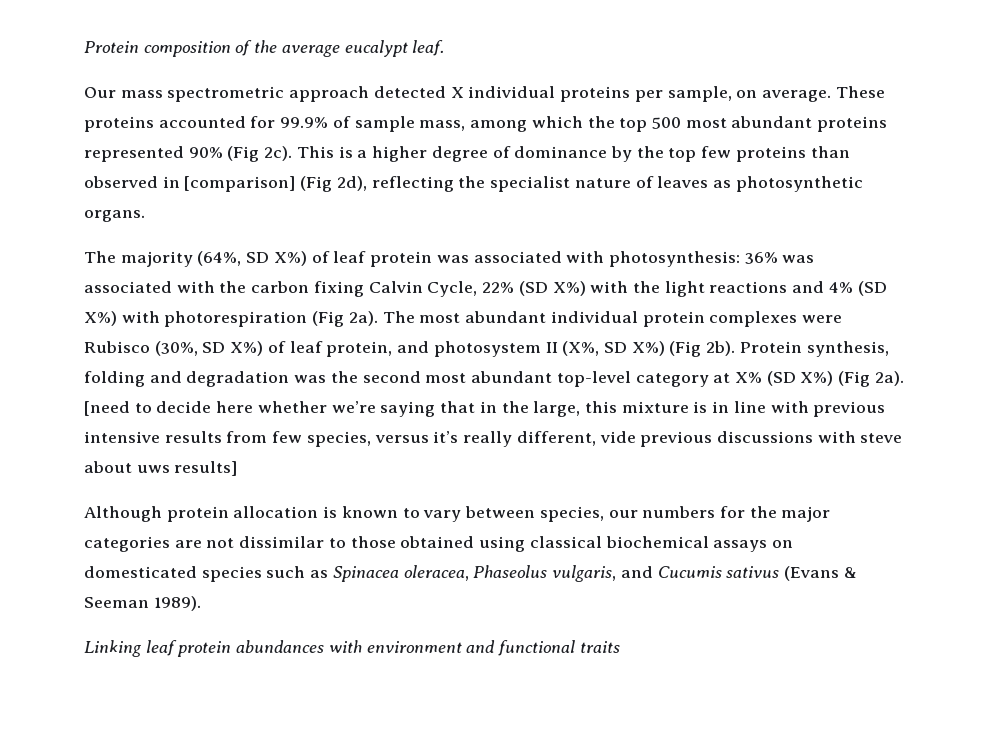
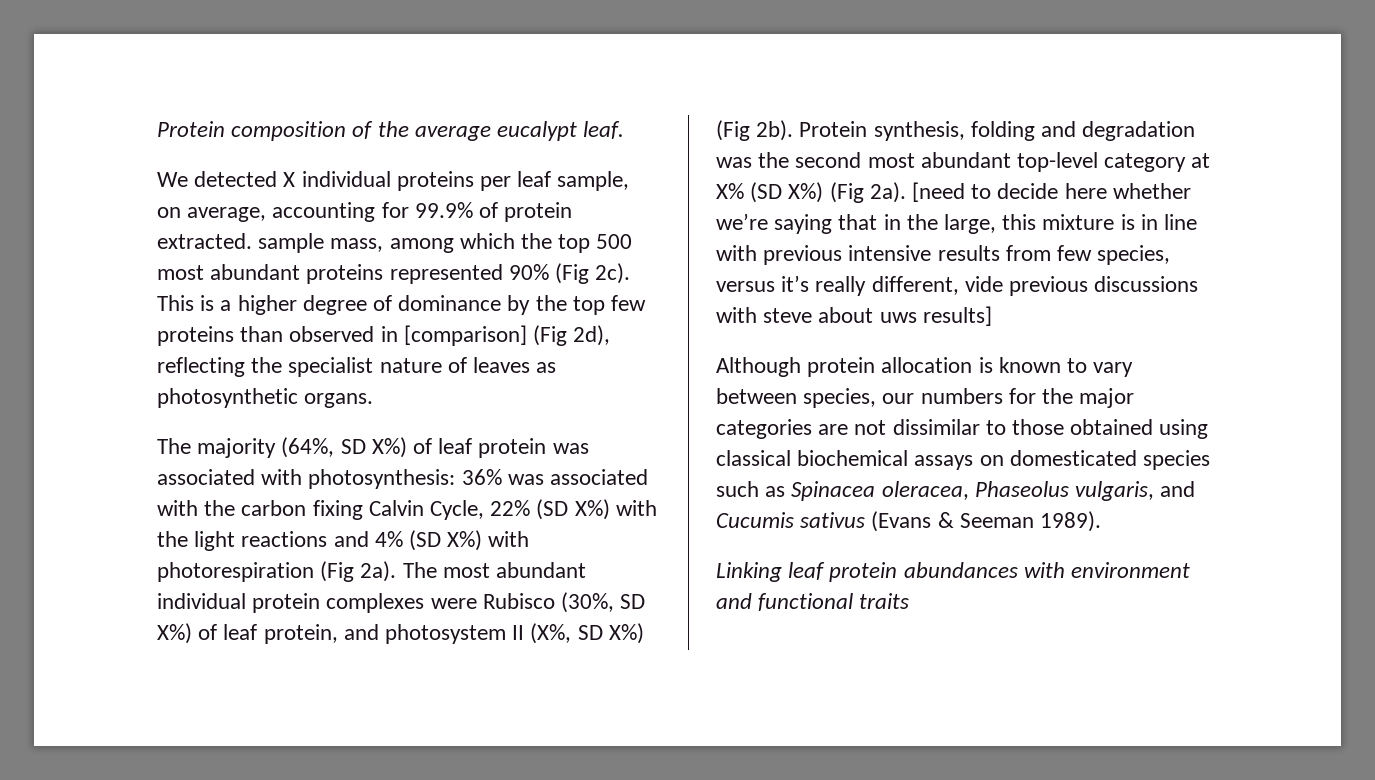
- Our mass spectrometric approach detected X individual proteins per sample, on average. These proteins accounted for 99.9% of sample mass, among which the top 500 most abundant proteins represented 90% (Fig 2c).
+ We detected X individual proteins per leaf sample, on average, accounting for 99.9% of protein extracted. sample mass, among which the top 500 most abundant proteins represented 90% (Fig 2c).

